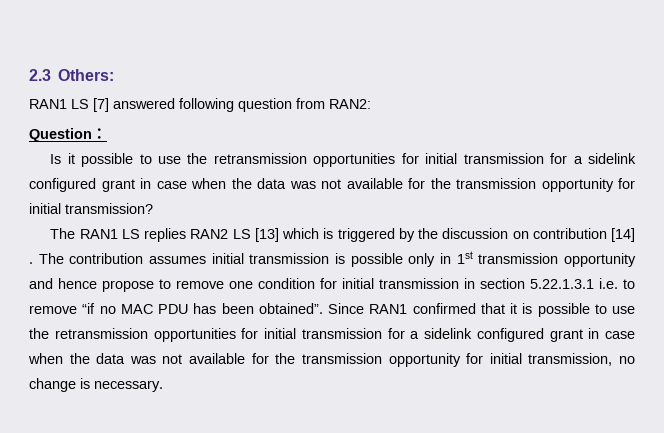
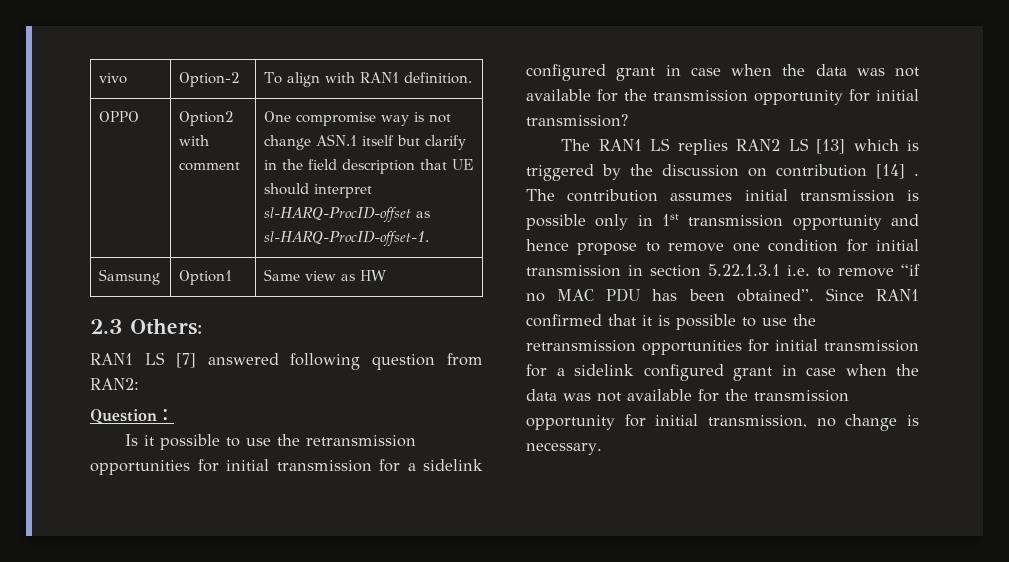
+ vivo | Option-2 | To align with RAN1 definition.
+ OPPO | Option2 with comment | One compromise way is not change ASN.1 itself but clarify in the field description that UE should interpret sl-HARQ-ProcID-offset as sl-HARQ-ProcID-offset-1.
+ Samsung | Option1 | Same view as HW

